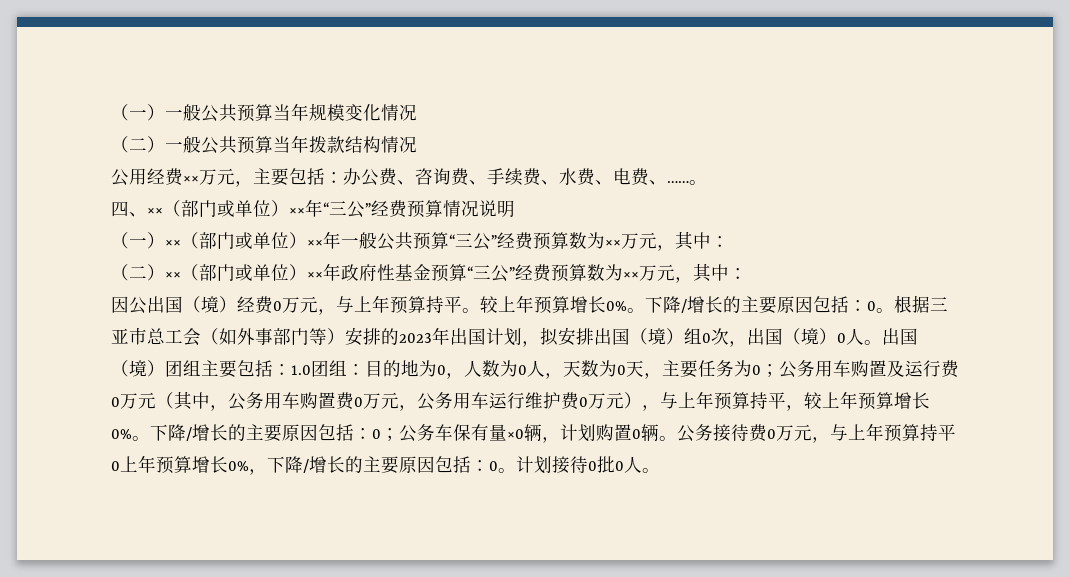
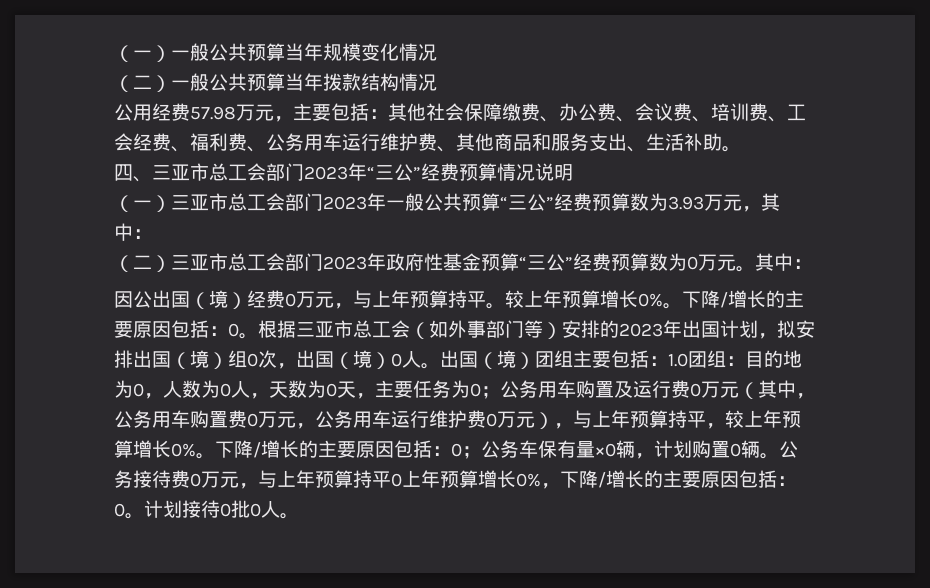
- 公用经费××万元，主要包括：办公费、咨询费、手续费、水费、电费、……。
- 四、××（部门或单位）××年“三公”经费预算情况说明
+ 公用经费57.98万元，主要包括：其他社会保障缴费、办公费、会议费、培训费、工会经费、福利费、公务用车运行维护费、其他商品和服务支出、生活补助。
+ 四、三亚市总工会部门2023年“三公”经费预算情况说明
- （一）××（部门或单位）××年一般公共预算“三公”经费预算数为××万元，其中：
+ （一）三亚市总工会部门2023年一般公共预算“三公”经费预算数为3.93万元，其中：
- （二）××（部门或单位）××年政府性基金预算“三公”经费预算数为××万元，其中：
+ （二）三亚市总工会部门2023年政府性基金预算“三公”经费预算数为0万元。其中：

